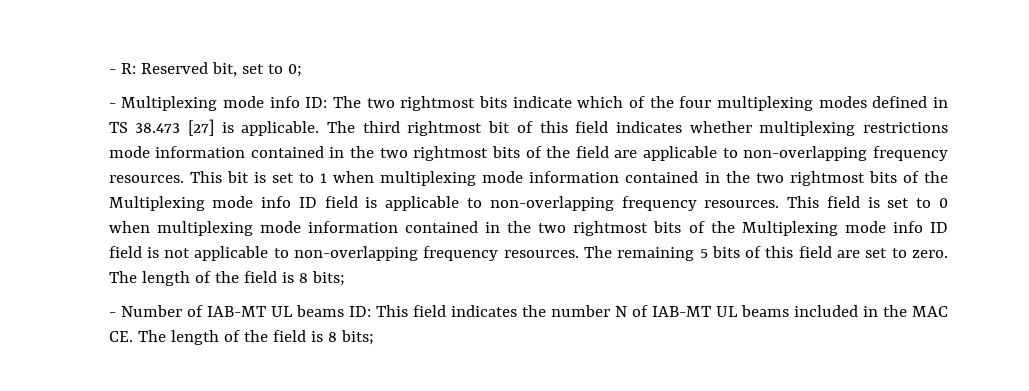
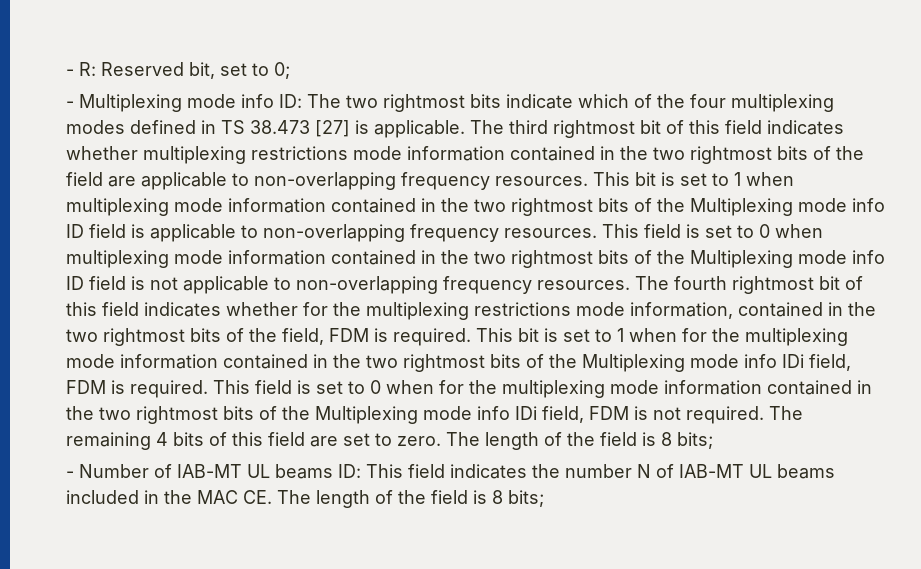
- The remaining 5 bits of this field are set to zero.
+ The fourth rightmost bit of this field indicates whether for the multiplexing restrictions mode information, contained in the two rightmost bits of the field, FDM is required. This bit is set to 1 when for the multiplexing mode information contained in the two rightmost bits of the Multiplexing mode info IDi field, FDM is required. This field is set to 0 when for the multiplexing mode information contained in the two rightmost bits of the Multiplexing mode info IDi field, FDM is not required. The remaining 4 bits of this field are set to zero.

